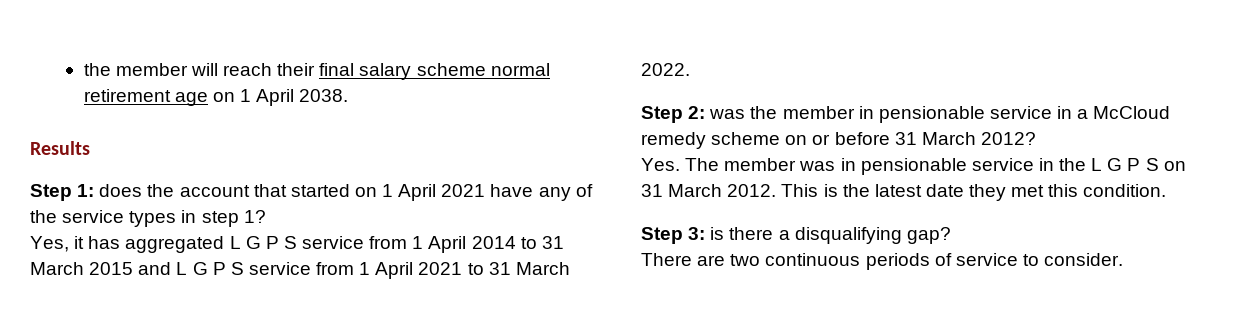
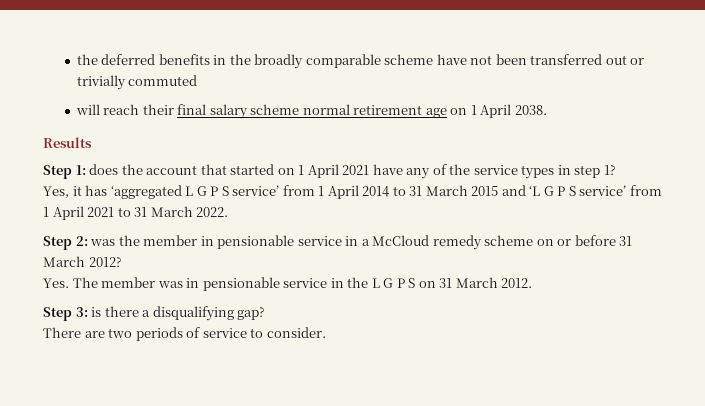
- the member will reach their final salary scheme normal retirement age on 1 April 2038.
+ the deferred benefits in the broadly comparable scheme have not been transferred out or trivially commuted
+ will reach their final salary scheme normal retirement age on 1 April 2038.
- Yes, it has aggregated L G P S service from 1 April 2014 to 31 March 2015 and L G P S service from 1 April 2021 to 31 March 2022.
+ Yes, it has ‘aggregated L G P S service’ from 1 April 2014 to 31 March 2015 and ‘L G P S service’ from 1 April 2021 to 31 March 2022.
- This is the latest date they met this condition.
- There are two continuous periods of service to consider.
+ There are two periods of service to consider.

